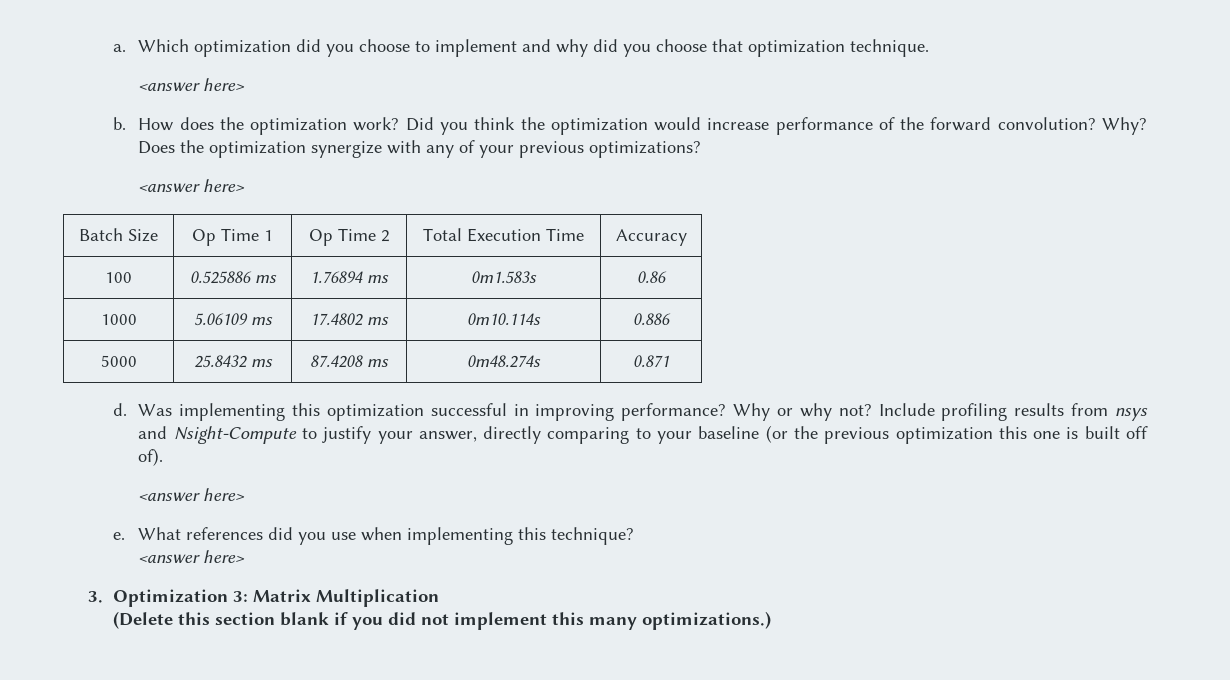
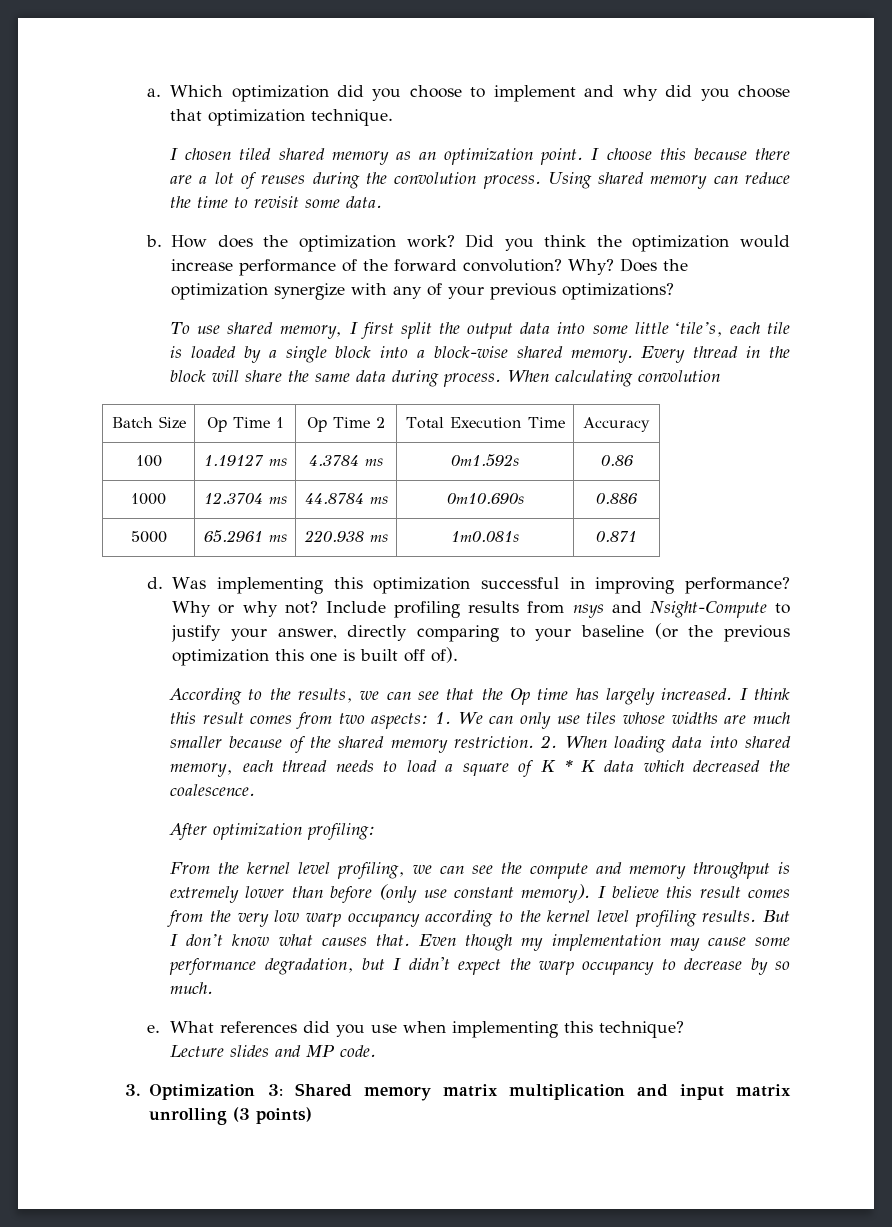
  Which optimization did you choose to implement and why did you choose that optimization technique.
- <answer here>
+ I chosen tiled shared memory as an optimization point. I choose this because there are a lot of reuses during the convolution process. Using shared memory can reduce the time to revisit some data.
  Does the optimization synergize with any of your previous optimizations?
- <answer here>
+ To use shared memory, I first split the output data into some little ‘tile’s, each tile is loaded by a single block into a block-wise shared memory. Every thread in the block will share the same data during process. When calculating convolution
- 100 | 0.525886 ms | 1.76894 ms | 0m1.583s | 0.86
+ 100 | 1.19127 ms | 4.3784 ms | 0m1.592s | 0.86
- 1000 | 5.06109 ms | 17.4802 ms | 0m10.114s | 0.886
+ 1000 | 12.3704 ms | 44.8784 ms | 0m10.690s | 0.886
- 5000 | 25.8432 ms | 87.4208 ms | 0m48.274s | 0.871
+ 5000 | 65.2961 ms | 220.938 ms | 1m0.081s | 0.871
  Include profiling results from nsys and Nsight-Compute to justify your answer, directly comparing to your baseline (or the previous optimization this one is built off of).
- <answer here>
+ According to the results, we can see that the Op time has largely increased. I think this result comes from two aspects: 1. We can only use tiles whose widths are much smaller because of the shared memory restriction. 2. When loading data into shared memory, each thread needs to load a square of K * K data which decreased the coalescence.
+ After optimization profiling:
+ From the kernel level profiling, we can see the compute and memory throughput is extremely lower than before (only use constant memory). I believe this result comes from the very low warp occupancy according to the kernel level profiling results. But I don’t know what causes that. Even though my implementation may cause some performance degradation, but I didn't expect the warp occupancy to decrease by so much.
  What references did you use when implementing this technique?
- <answer here>
- 3. Optimization 3: Matrix Multiplication
- (Delete this section blank if you did not implement this many optimizations.)
+ Lecture slides and MP code.
+ 3. Optimization 3: Shared memory matrix multiplication and input matrix unrolling (3 points)

